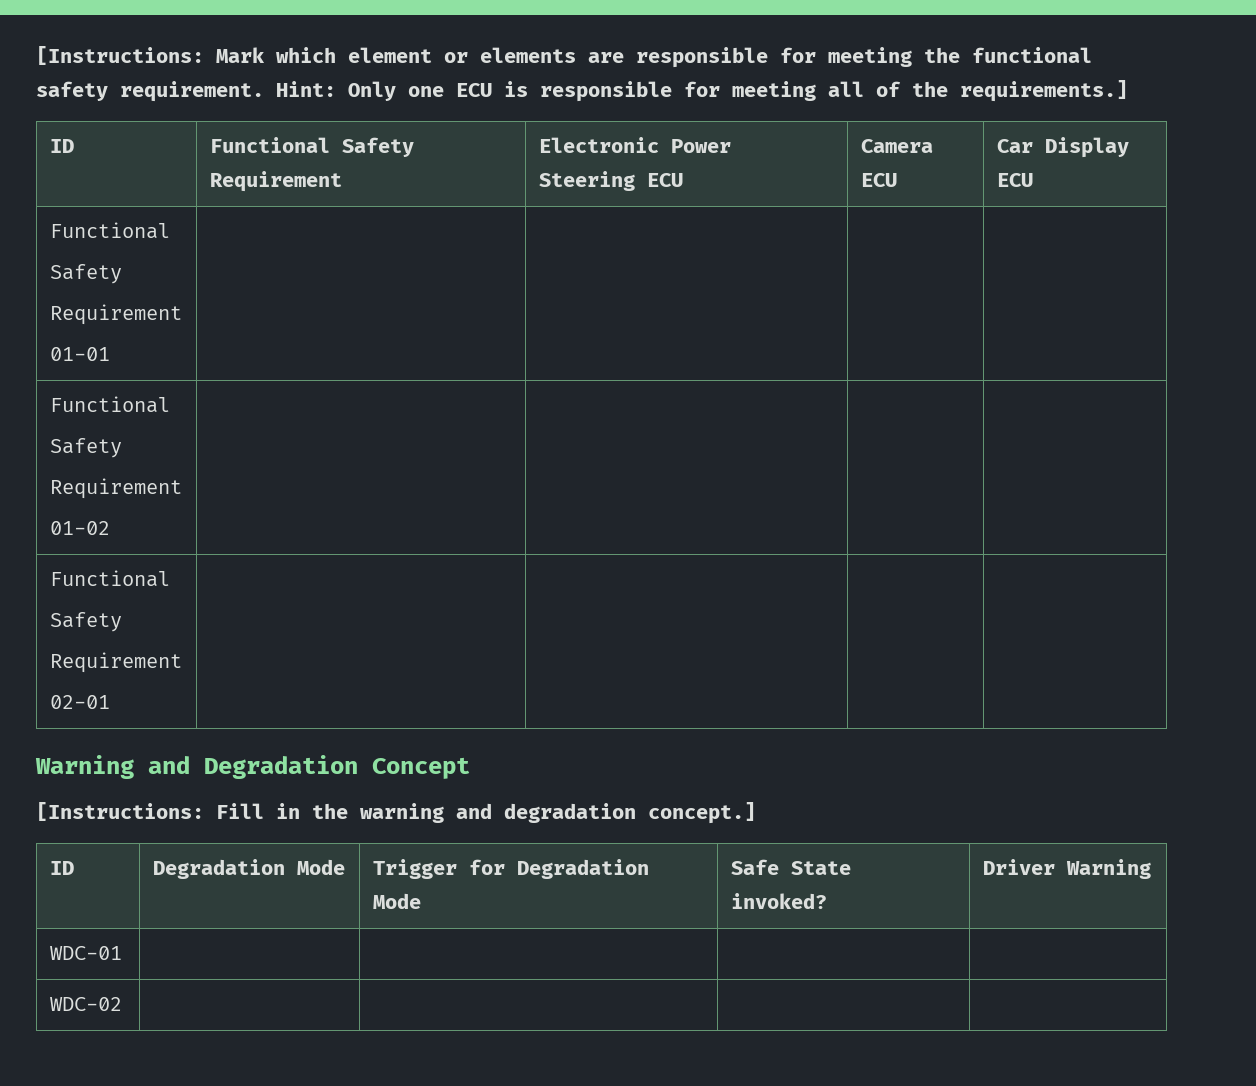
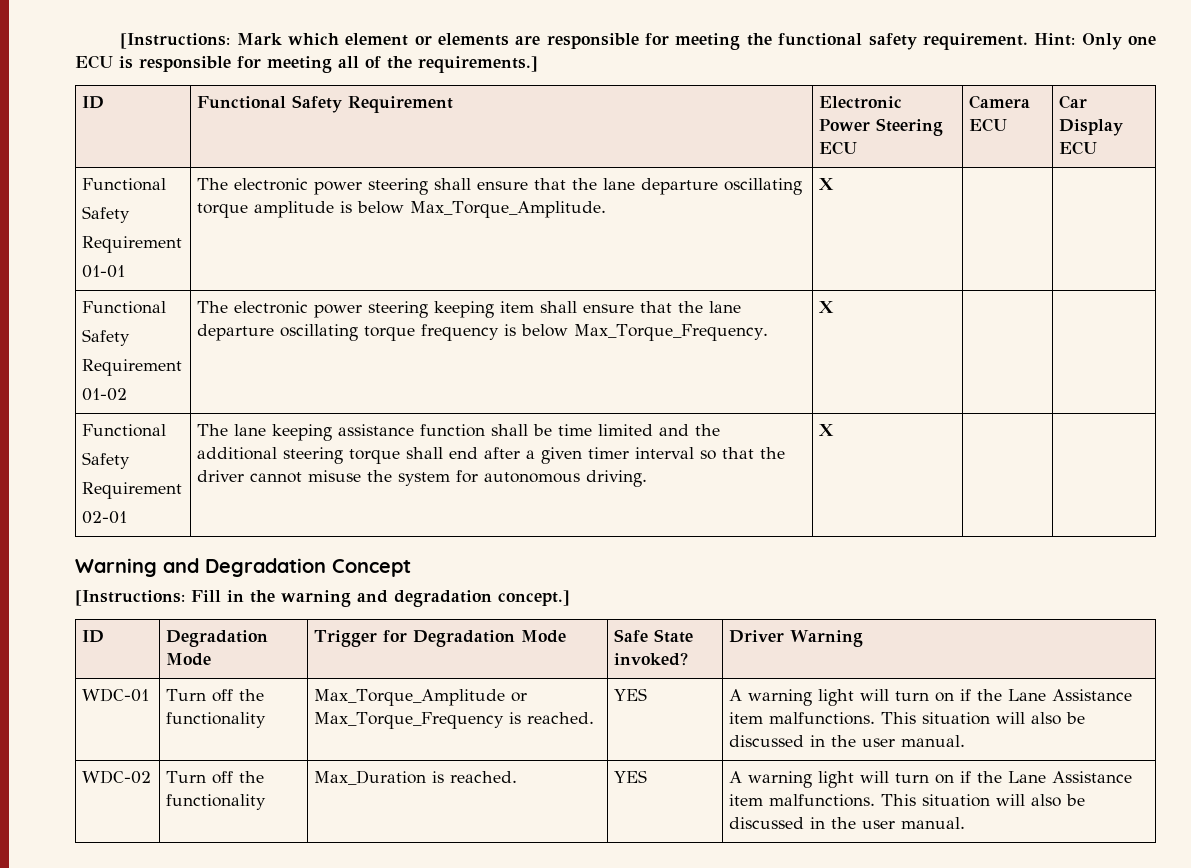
  ID | Functional Safety Requirement | Electronic Power Steering ECU | Camera ECU | Car Display ECU
  Functional
  Safety
  Requirement
- 01-01 | | | |
+ 01-01 | The electronic power steering shall ensure that the lane departure oscillating torque amplitude is below Max_Torque_Amplitude. | X | |
  Functional
  Safety
  Requirement
- 01-02 | | | |
+ 01-02 | The electronic power steering keeping item shall ensure that the lane departure oscillating torque frequency is below Max_Torque_Frequency. | X | |
  Functional
  Safety
  Requirement
- 02-01 | | | |
+ 02-01 | The lane keeping assistance function shall be time limited and the additional steering torque shall end after a given timer interval so that the driver cannot misuse the system for autonomous driving. | X | |
- WDC-01 | | | |
- WDC-02 | | | |
+ WDC-01 | Turn off the functionality | Max_Torque_Amplitude or Max_Torque_Frequency is reached. | YES | A warning light will turn on if the Lane Assistance item malfunctions. This situation will also be discussed in the user manual.
+ WDC-02 | Turn off the functionality | Max_Duration is reached. | YES | A warning light will turn on if the Lane Assistance item malfunctions. This situation will also be discussed in the user manual.

